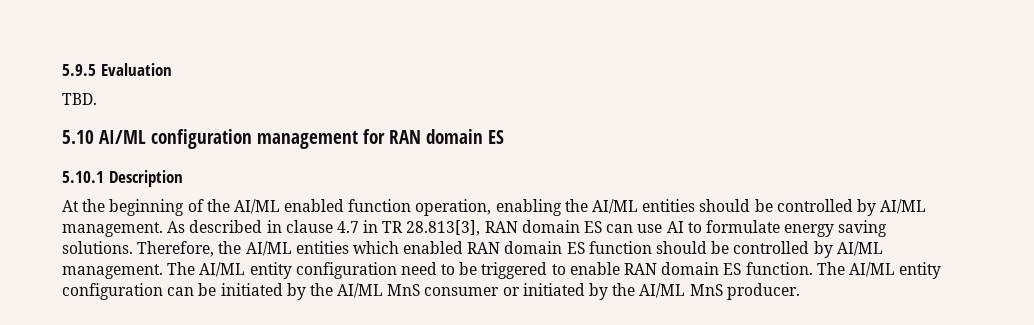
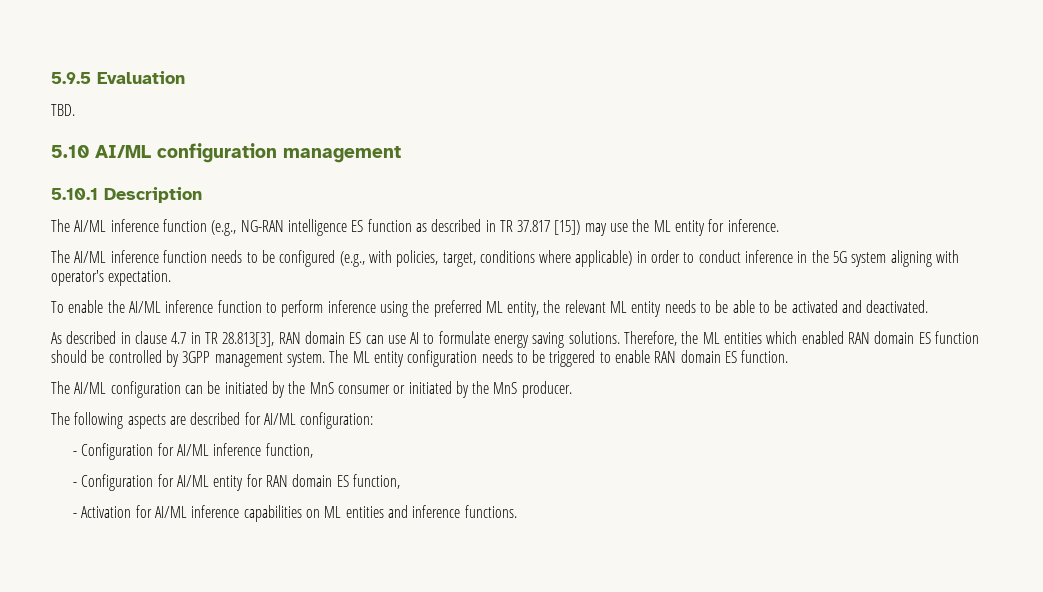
- 5.10 AI/ML configuration management for RAN domain ES
+ 5.10 AI/ML configuration management
  5.10.1 Description
- At the beginning of the AI/ML enabled function operation, enabling the AI/ML entities should be controlled by AI/ML management. As described in clause 4.7 in TR 28.813[3], RAN domain ES can use AI to formulate energy saving solutions.
+ The AI/ML inference function (e.g., NG-RAN intelligence ES function as described in TR 37.817 [15]) may use the ML entity for inference.
+ The AI/ML inference function needs to be configured (e.g., with policies, target, conditions where applicable) in order to conduct inference in the 5G system aligning with operator's expectation.
+ To enable the AI/ML inference function to perform inference using the preferred ML entity, the relevant ML entity needs to be able to be activated and deactivated.
+ As described in clause 4.7 in TR 28.813[3], RAN domain ES can use AI to formulate energy saving solutions.
- Therefore, the AI/ML entities which enabled RAN domain ES function should be controlled by AI/ML management. The AI/ML entity configuration need to be triggered to enable RAN domain ES function. The AI/ML entity configuration can be initiated by the AI/ML MnS consumer or initiated by the AI/ML MnS producer.
+ Therefore, the ML entities which enabled RAN domain ES function should be controlled by 3GPP management system. The ML entity configuration needs to be triggered to enable RAN domain ES function.
+ The AI/ML configuration can be initiated by the MnS consumer or initiated by the MnS producer.
+ The following aspects are described for AI/ML configuration:
+ - Configuration for AI/ML inference function,
+ - Configuration for AI/ML entity for RAN domain ES function,
+ - Activation for AI/ML inference capabilities on ML entities and inference functions.

